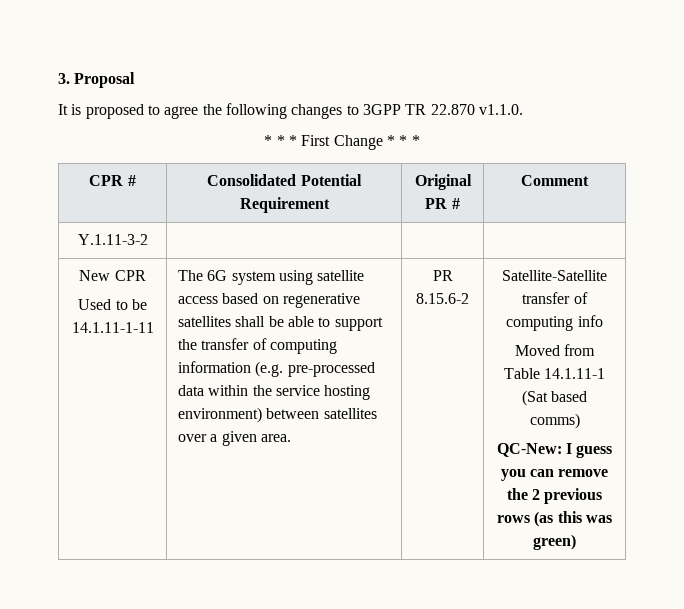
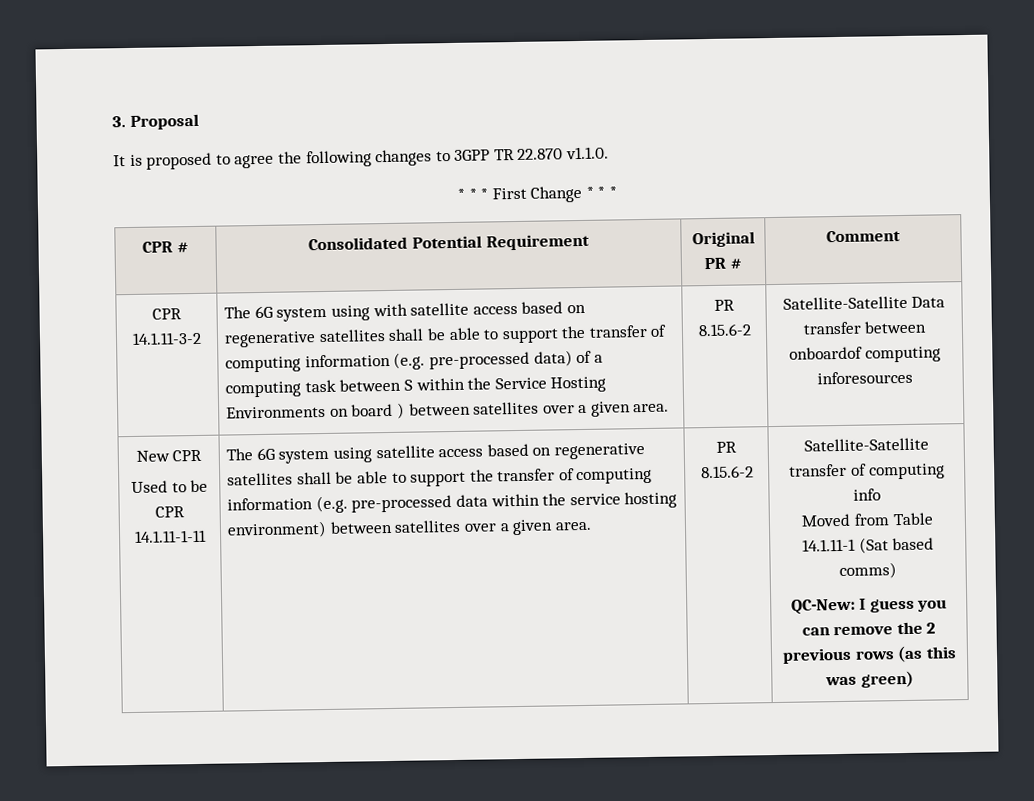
- Y.1.11-3-2
+ CPR 14.1.11-3-2 | The 6G system using with satellite access based on regenerative satellites shall be able to support the transfer of computing information (e.g. pre-processed data) of a computing task between S within the Service Hosting Environments on board ) between satellites over a given area. | PR 8.15.6-2 | Satellite-Satellite Data transfer between onboardof computing inforesources
- Used to be 14.1.11-1-11
+ Used to be CPR 14.1.11-1-11

